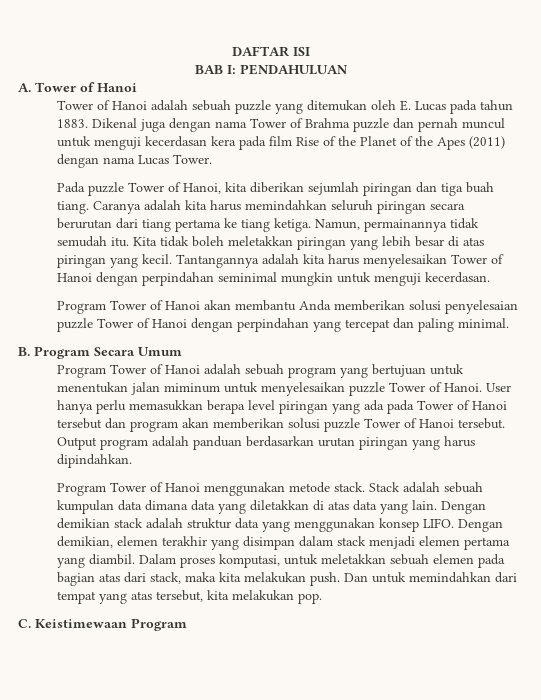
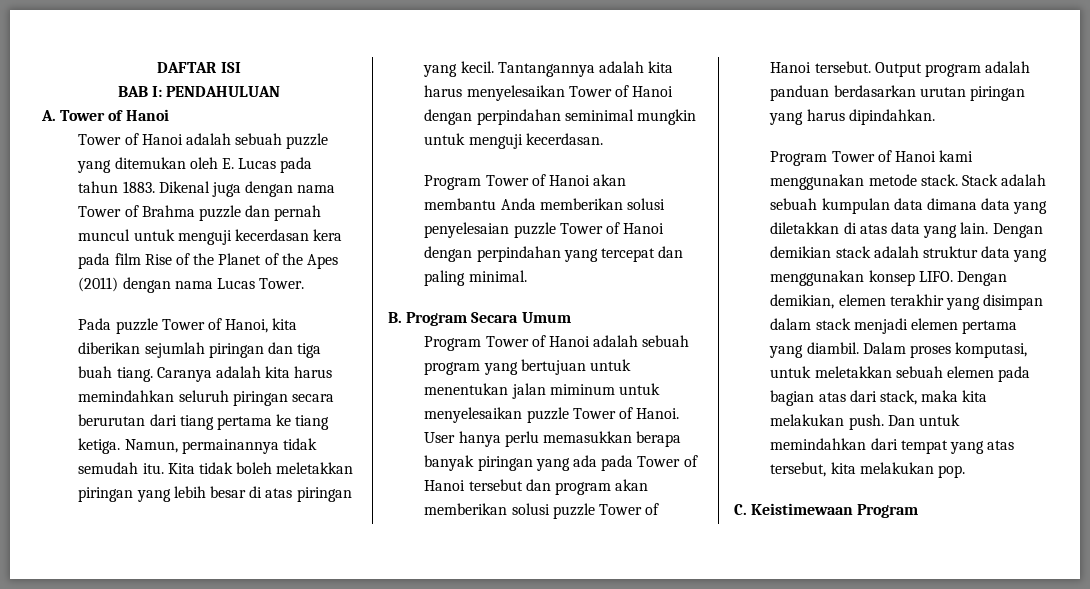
- User hanya perlu memasukkan berapa level piringan yang ada pada Tower of Hanoi tersebut dan program akan memberikan solusi puzzle Tower of Hanoi tersebut.
+ User hanya perlu memasukkan berapa banyak piringan yang ada pada Tower of Hanoi tersebut dan program akan memberikan solusi puzzle Tower of Hanoi tersebut.
- Program Tower of Hanoi menggunakan metode stack.
+ Program Tower of Hanoi kami menggunakan metode stack.

